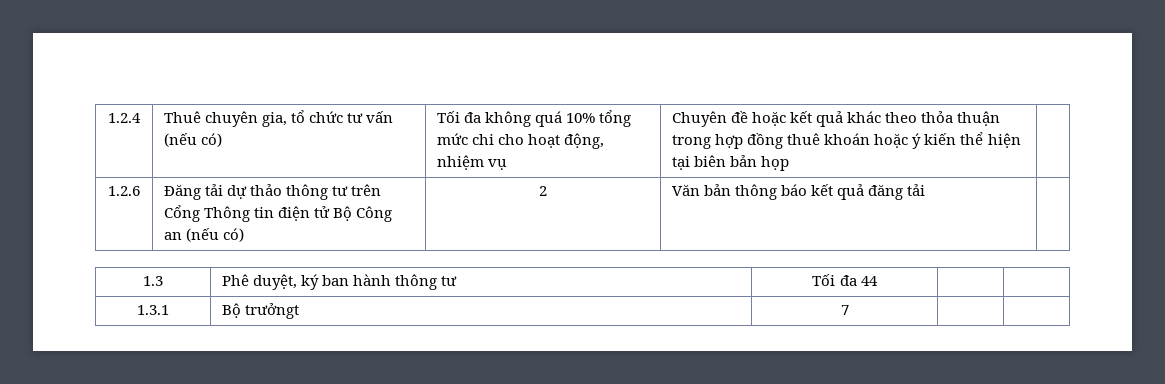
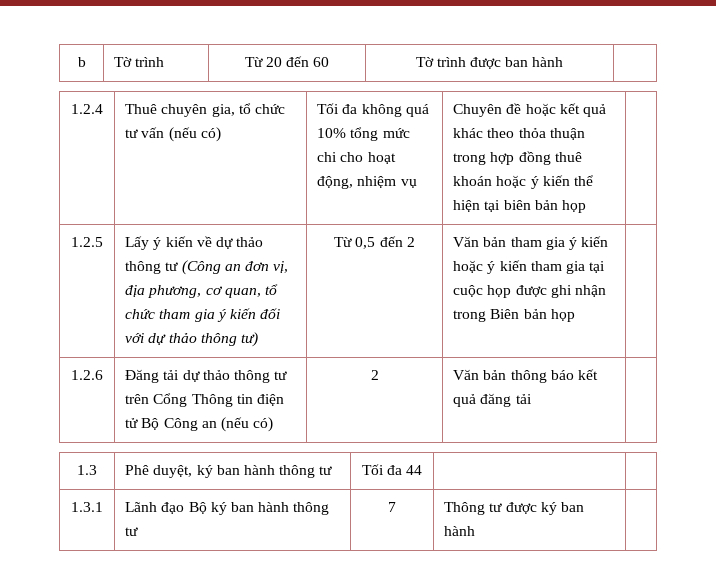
+ b | Tờ trình | Từ 20 đến 60 | Tờ trình được ban hành
+ 1.2.5 | Lấy ý kiến về dự thảo thông tư (Công an đơn vị, địa phương, cơ quan, tổ chức tham gia ý kiến đối với dự thảo thông tư) | Từ 0,5 đến 2 | Văn bản tham gia ý kiến hoặc ý kiến tham gia tại cuộc họp được ghi nhận trong Biên bản họp
- 1.3.1 | Bộ trưởngt | 7 | |
+ 1.3.1 | Lãnh đạo Bộ ký ban hành thông tư | 7 | Thông tư được ký ban hành |

